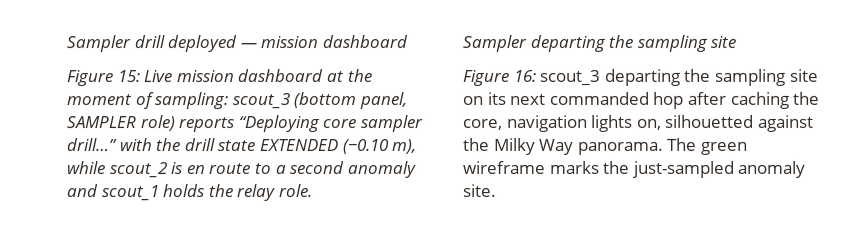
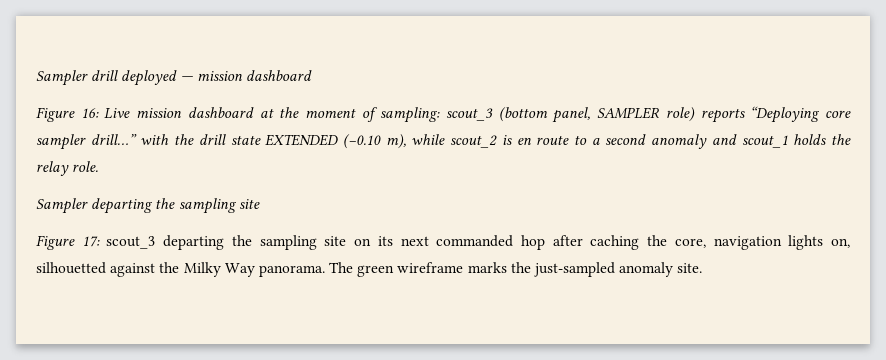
- Figure 15: Live mission dashboard at the moment of sampling: scout_3 (bottom panel, SAMPLER role) reports “Deploying core sampler drill…” with the drill state EXTENDED (−0.10 m), while scout_2 is en route to a second anomaly and scout_1 holds the relay role.
+ Figure 16: Live mission dashboard at the moment of sampling: scout_3 (bottom panel, SAMPLER role) reports “Deploying core sampler drill…” with the drill state EXTENDED (−0.10 m), while scout_2 is en route to a second anomaly and scout_1 holds the relay role.
- Figure 16: scout_3 departing the sampling site on its next commanded hop after caching the core, navigation lights on, silhouetted against the Milky Way panorama.
+ Figure 17: scout_3 departing the sampling site on its next commanded hop after caching the core, navigation lights on, silhouetted against the Milky Way panorama.

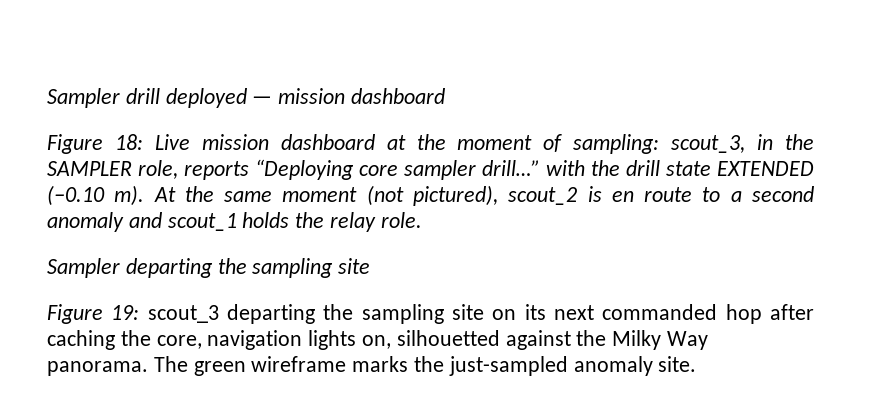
- Figure 16: Live mission dashboard at the moment of sampling: scout_3 (bottom panel, SAMPLER role) reports “Deploying core sampler drill…” with the drill state EXTENDED (−0.10 m), while scout_2 is en route to a second anomaly and scout_1 holds the relay role.
+ Figure 18: Live mission dashboard at the moment of sampling: scout_3, in the SAMPLER role, reports “Deploying core sampler drill…” with the drill state EXTENDED (−0.10 m). At the same moment (not pictured), scout_2 is en route to a second anomaly and scout_1 holds the relay role.
- Figure 17: scout_3 departing the sampling site on its next commanded hop after caching the core, navigation lights on, silhouetted against the Milky Way panorama.
+ Figure 19: scout_3 departing the sampling site on its next commanded hop after caching the core, navigation lights on, silhouetted against the Milky Way panorama.

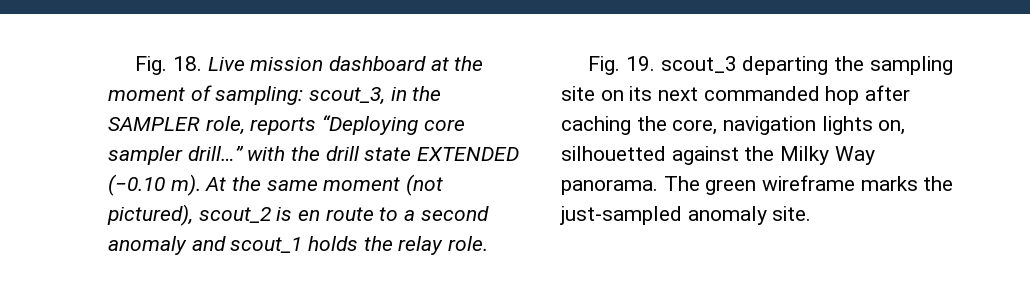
- Sampler drill deployed — mission dashboard
- Figure 18: Live mission dashboard at the moment of sampling: scout_3, in the SAMPLER role, reports “Deploying core sampler drill…” with the drill state EXTENDED (−0.10 m).
+ Fig. 18. Live mission dashboard at the moment of sampling: scout_3, in the SAMPLER role, reports “Deploying core sampler drill…” with the drill state EXTENDED (−0.10 m).
- Sampler departing the sampling site
- Figure 19: scout_3 departing the sampling site on its next commanded hop after caching the core, navigation lights on, silhouetted against the Milky Way panorama.
+ Fig. 19. scout_3 departing the sampling site on its next commanded hop after caching the core, navigation lights on, silhouetted against the Milky Way panorama.

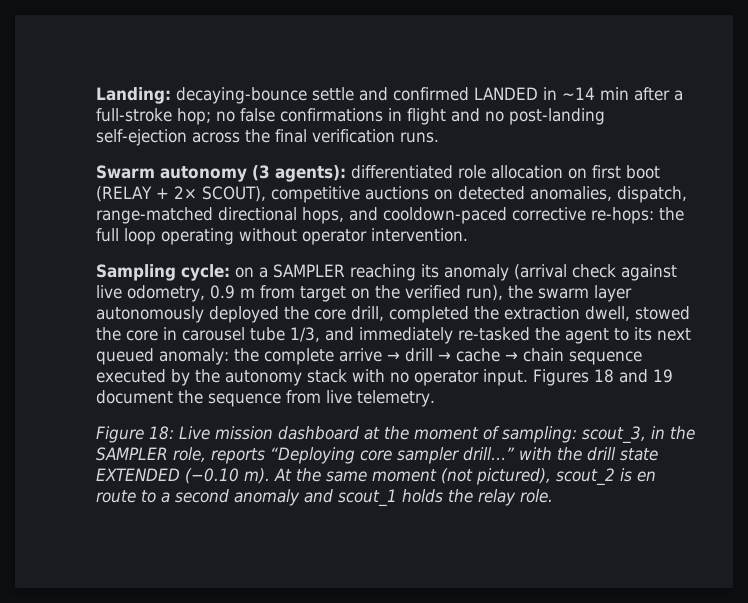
- Fig. 18. Live mission dashboard at the moment of sampling: scout_3, in the SAMPLER role, reports “Deploying core sampler drill…” with the drill state EXTENDED (−0.10 m).
+ Landing: decaying-bounce settle and confirmed LANDED in ~14 min after a full-stroke hop; no false confirmations in flight and no post-landing self-ejection across the final verification runs.
+ Swarm autonomy (3 agents): differentiated role allocation on first boot (RELAY + 2× SCOUT), competitive auctions on detected anomalies, dispatch, range-matched directional hops, and cooldown-paced corrective re-hops: the full loop operating without operator intervention.
+ Sampling cycle: on a SAMPLER reaching its anomaly (arrival check against live odometry, 0.9 m from target on the verified run), the swarm layer autonomously deployed the core drill, completed the extraction dwell, stowed the core in carousel tube 1/3, and immediately re-tasked the agent to its next queued anomaly: the complete arrive → drill → cache → chain sequence executed by the autonomy stack with no operator input. Figures 18 and 19 document the sequence from live telemetry.
+ Figure 18: Live mission dashboard at the moment of sampling: scout_3, in the SAMPLER role, reports “Deploying core sampler drill…” with the drill state EXTENDED (−0.10 m).
- Fig. 19. scout_3 departing the sampling site on its next commanded hop after caching the core, navigation lights on, silhouetted against the Milky Way panorama. The green wireframe marks the just-sampled anomaly site.

